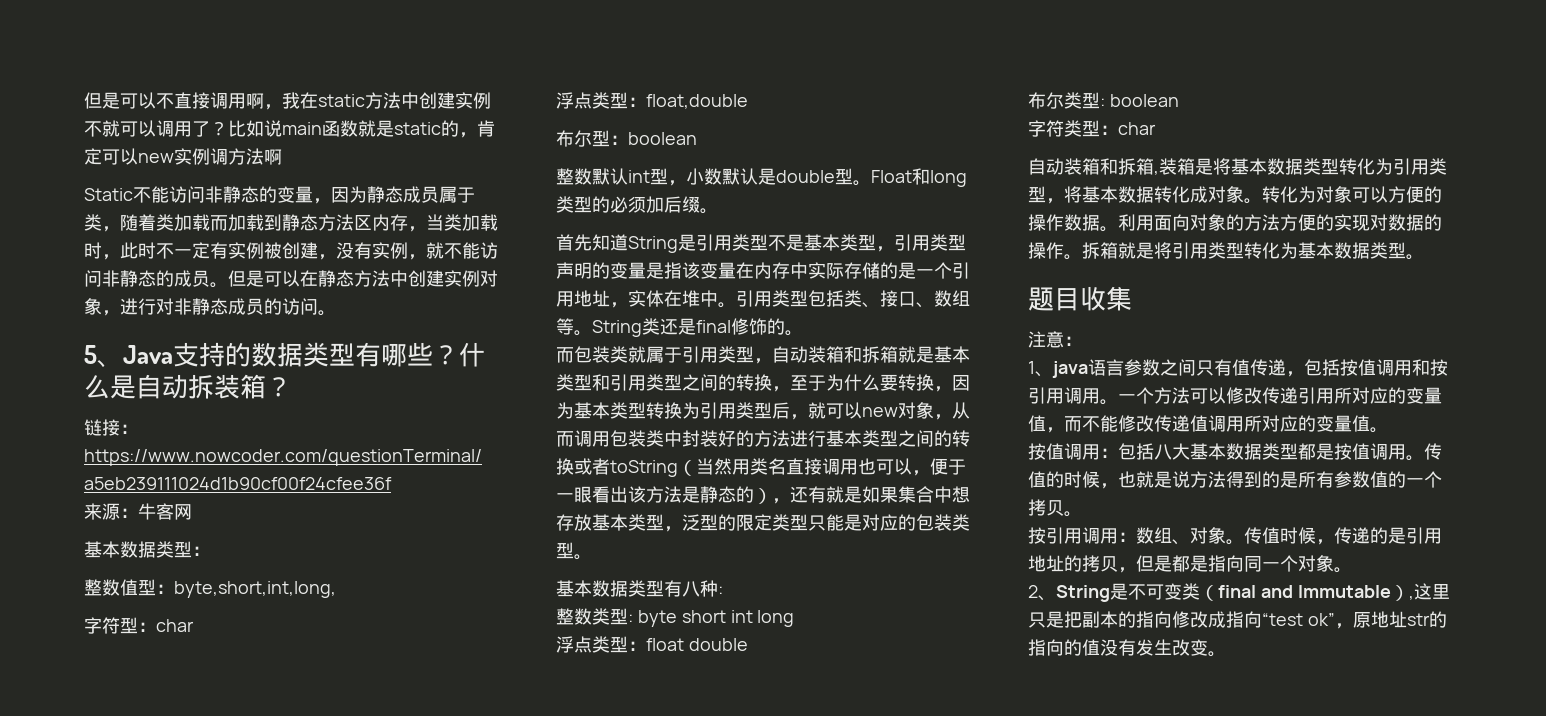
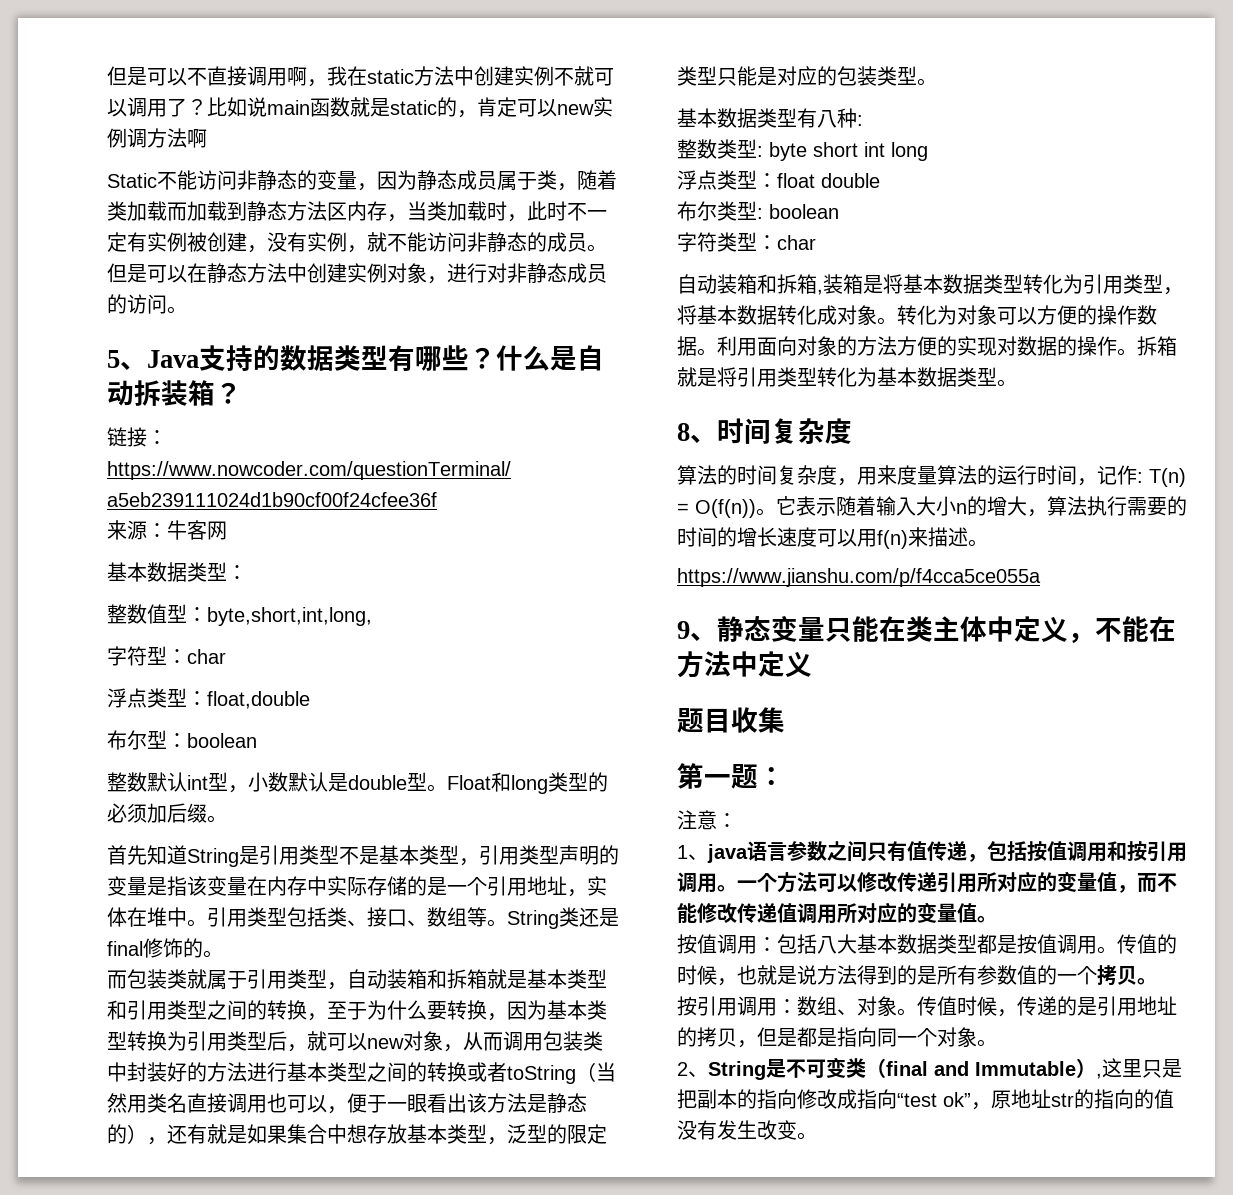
+ 8、时间复杂度
+ 算法的时间复杂度，用来度量算法的运行时间，记作: T(n) = O(f(n))。它表示随着输入大小n的增大，算法执行需要的时间的增长速度可以用f(n)来描述。
+ https://www.jianshu.com/p/f4cca5ce055a
+ 9、静态变量只能在类主体中定义，不能在方法中定义
+ 第一题：

